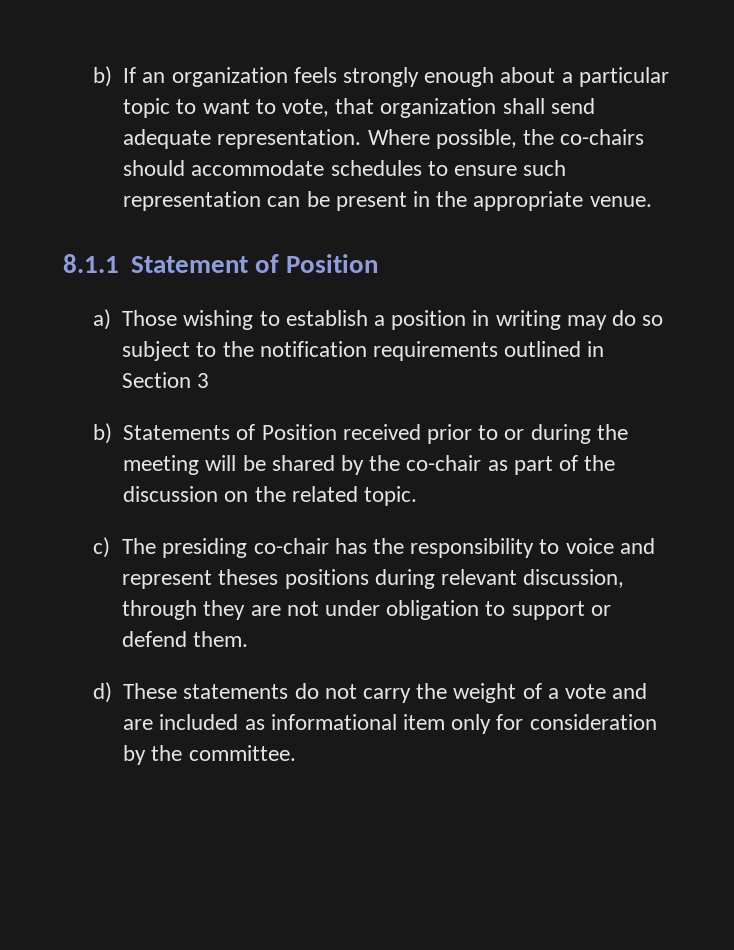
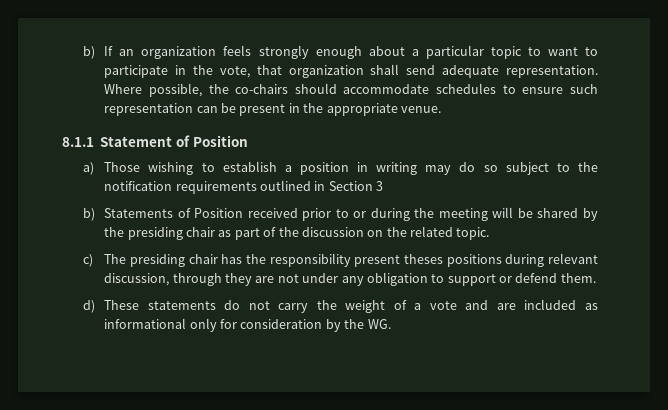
- b) If an organization feels strongly enough about a particular topic to want to vote, that organization shall send adequate representation.
+ b) If an organization feels strongly enough about a particular topic to want to participate in the vote, that organization shall send adequate representation.
- b) Statements of Position received prior to or during the meeting will be shared by the co-chair as part of the discussion on the related topic.
+ b) Statements of Position received prior to or during the meeting will be shared by the presiding chair as part of the discussion on the related topic.
- c) The presiding co-chair has the responsibility to voice and represent theses positions during relevant discussion, through they are not under obligation to support or defend them.
+ c) The presiding chair has the responsibility present theses positions during relevant discussion, through they are not under any obligation to support or defend them.
- d) These statements do not carry the weight of a vote and are included as informational item only for consideration by the committee.
+ d) These statements do not carry the weight of a vote and are included as informational only for consideration by the WG.

